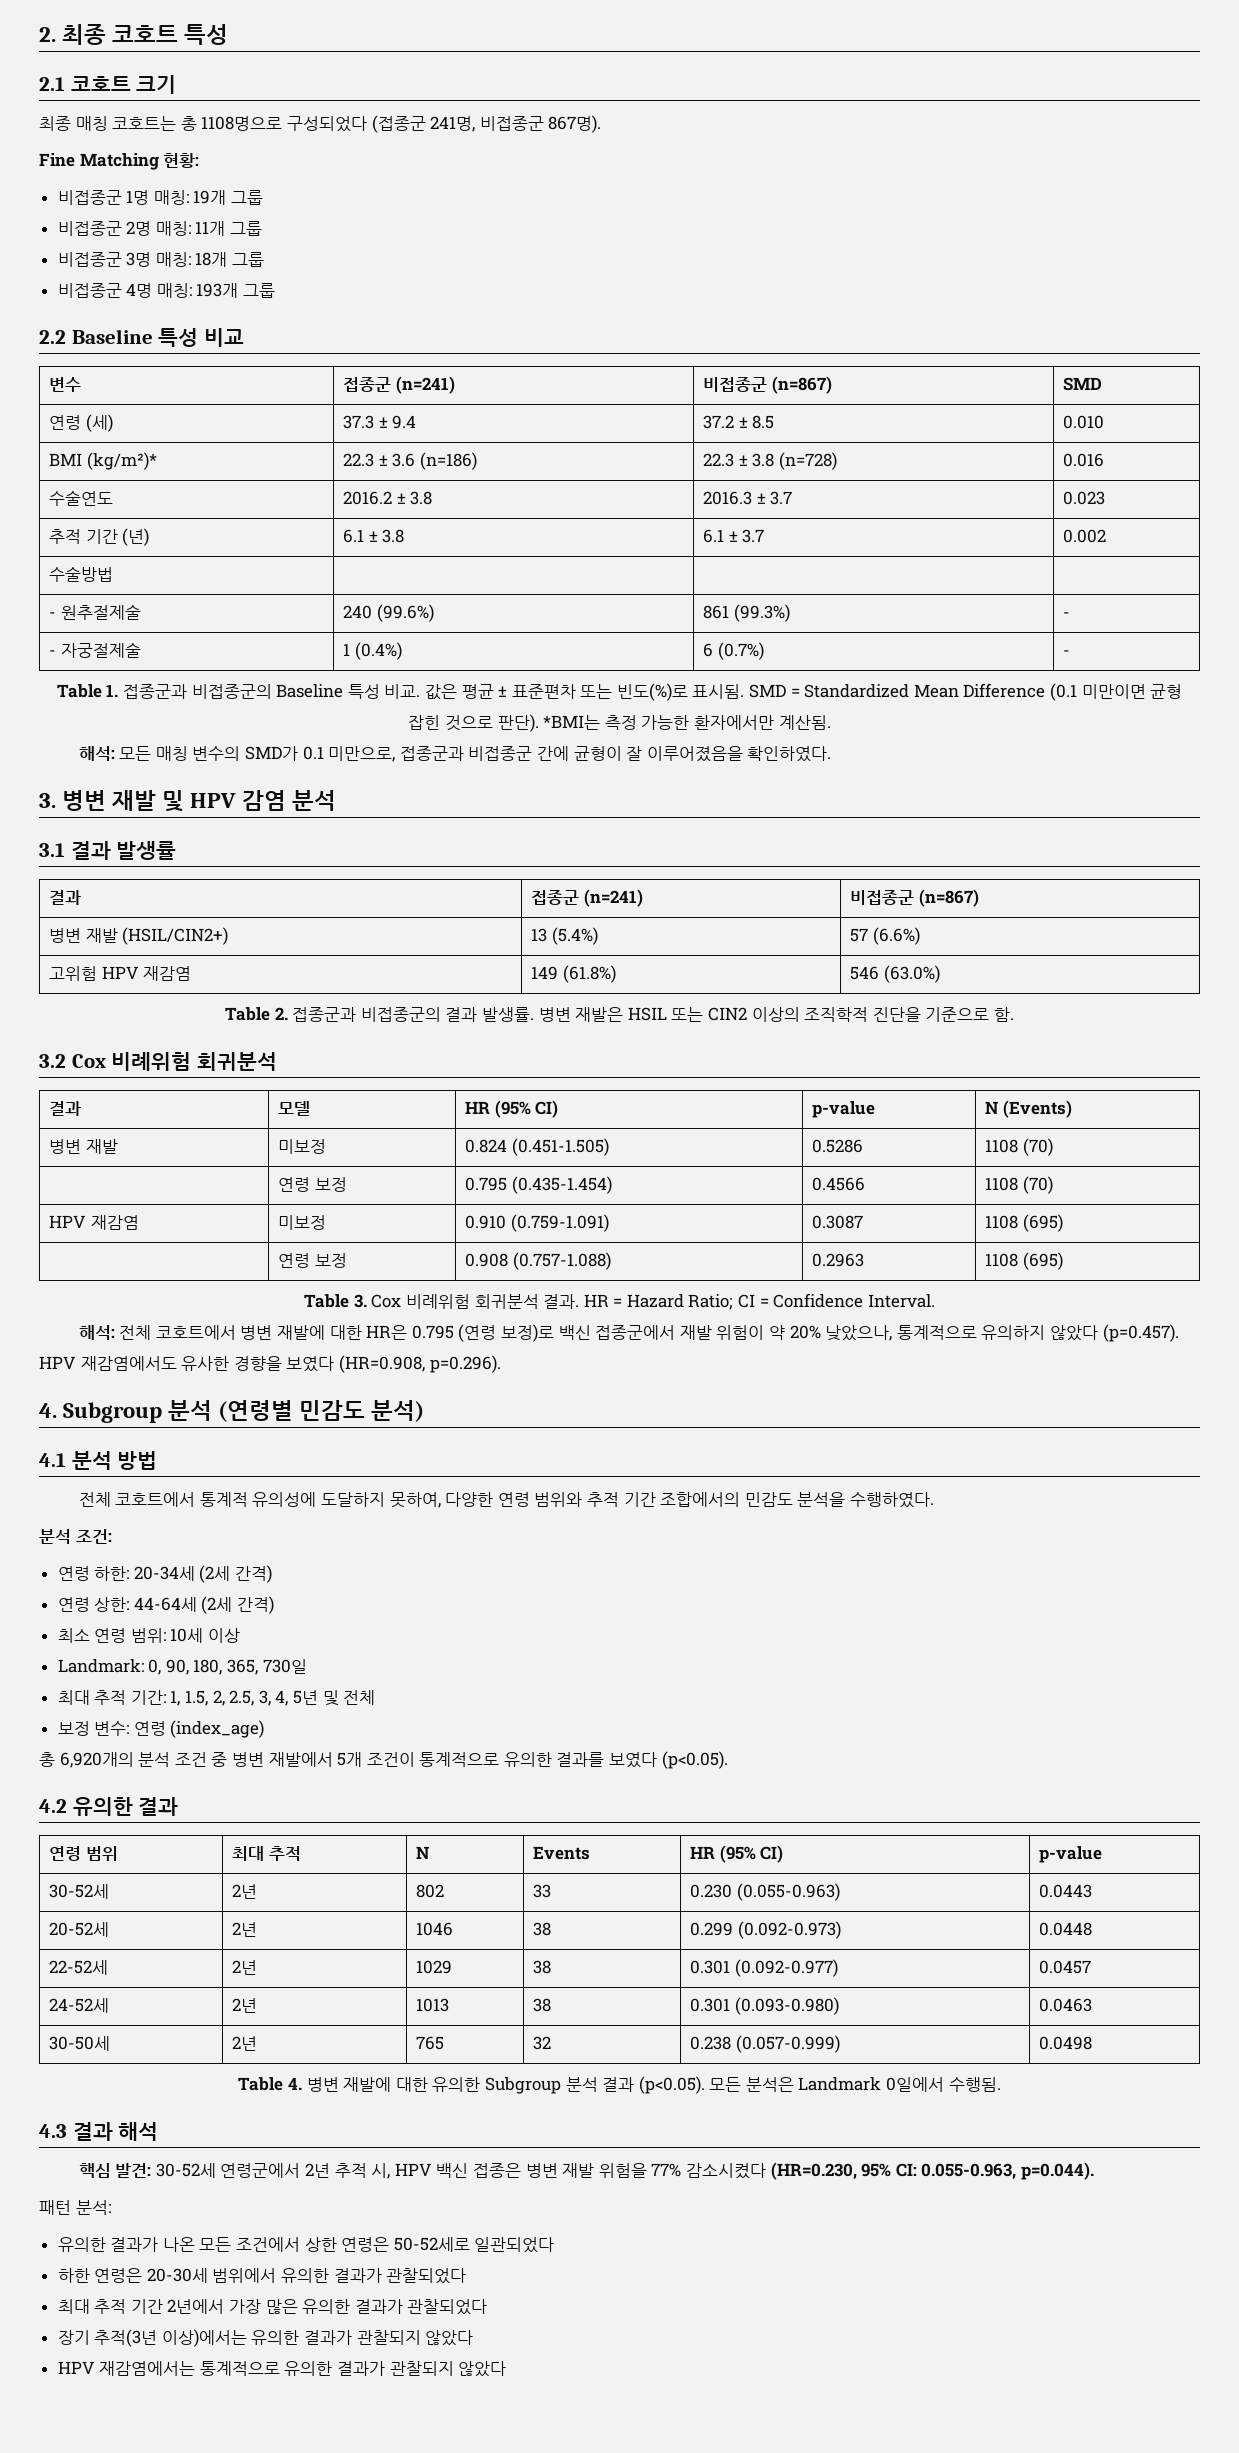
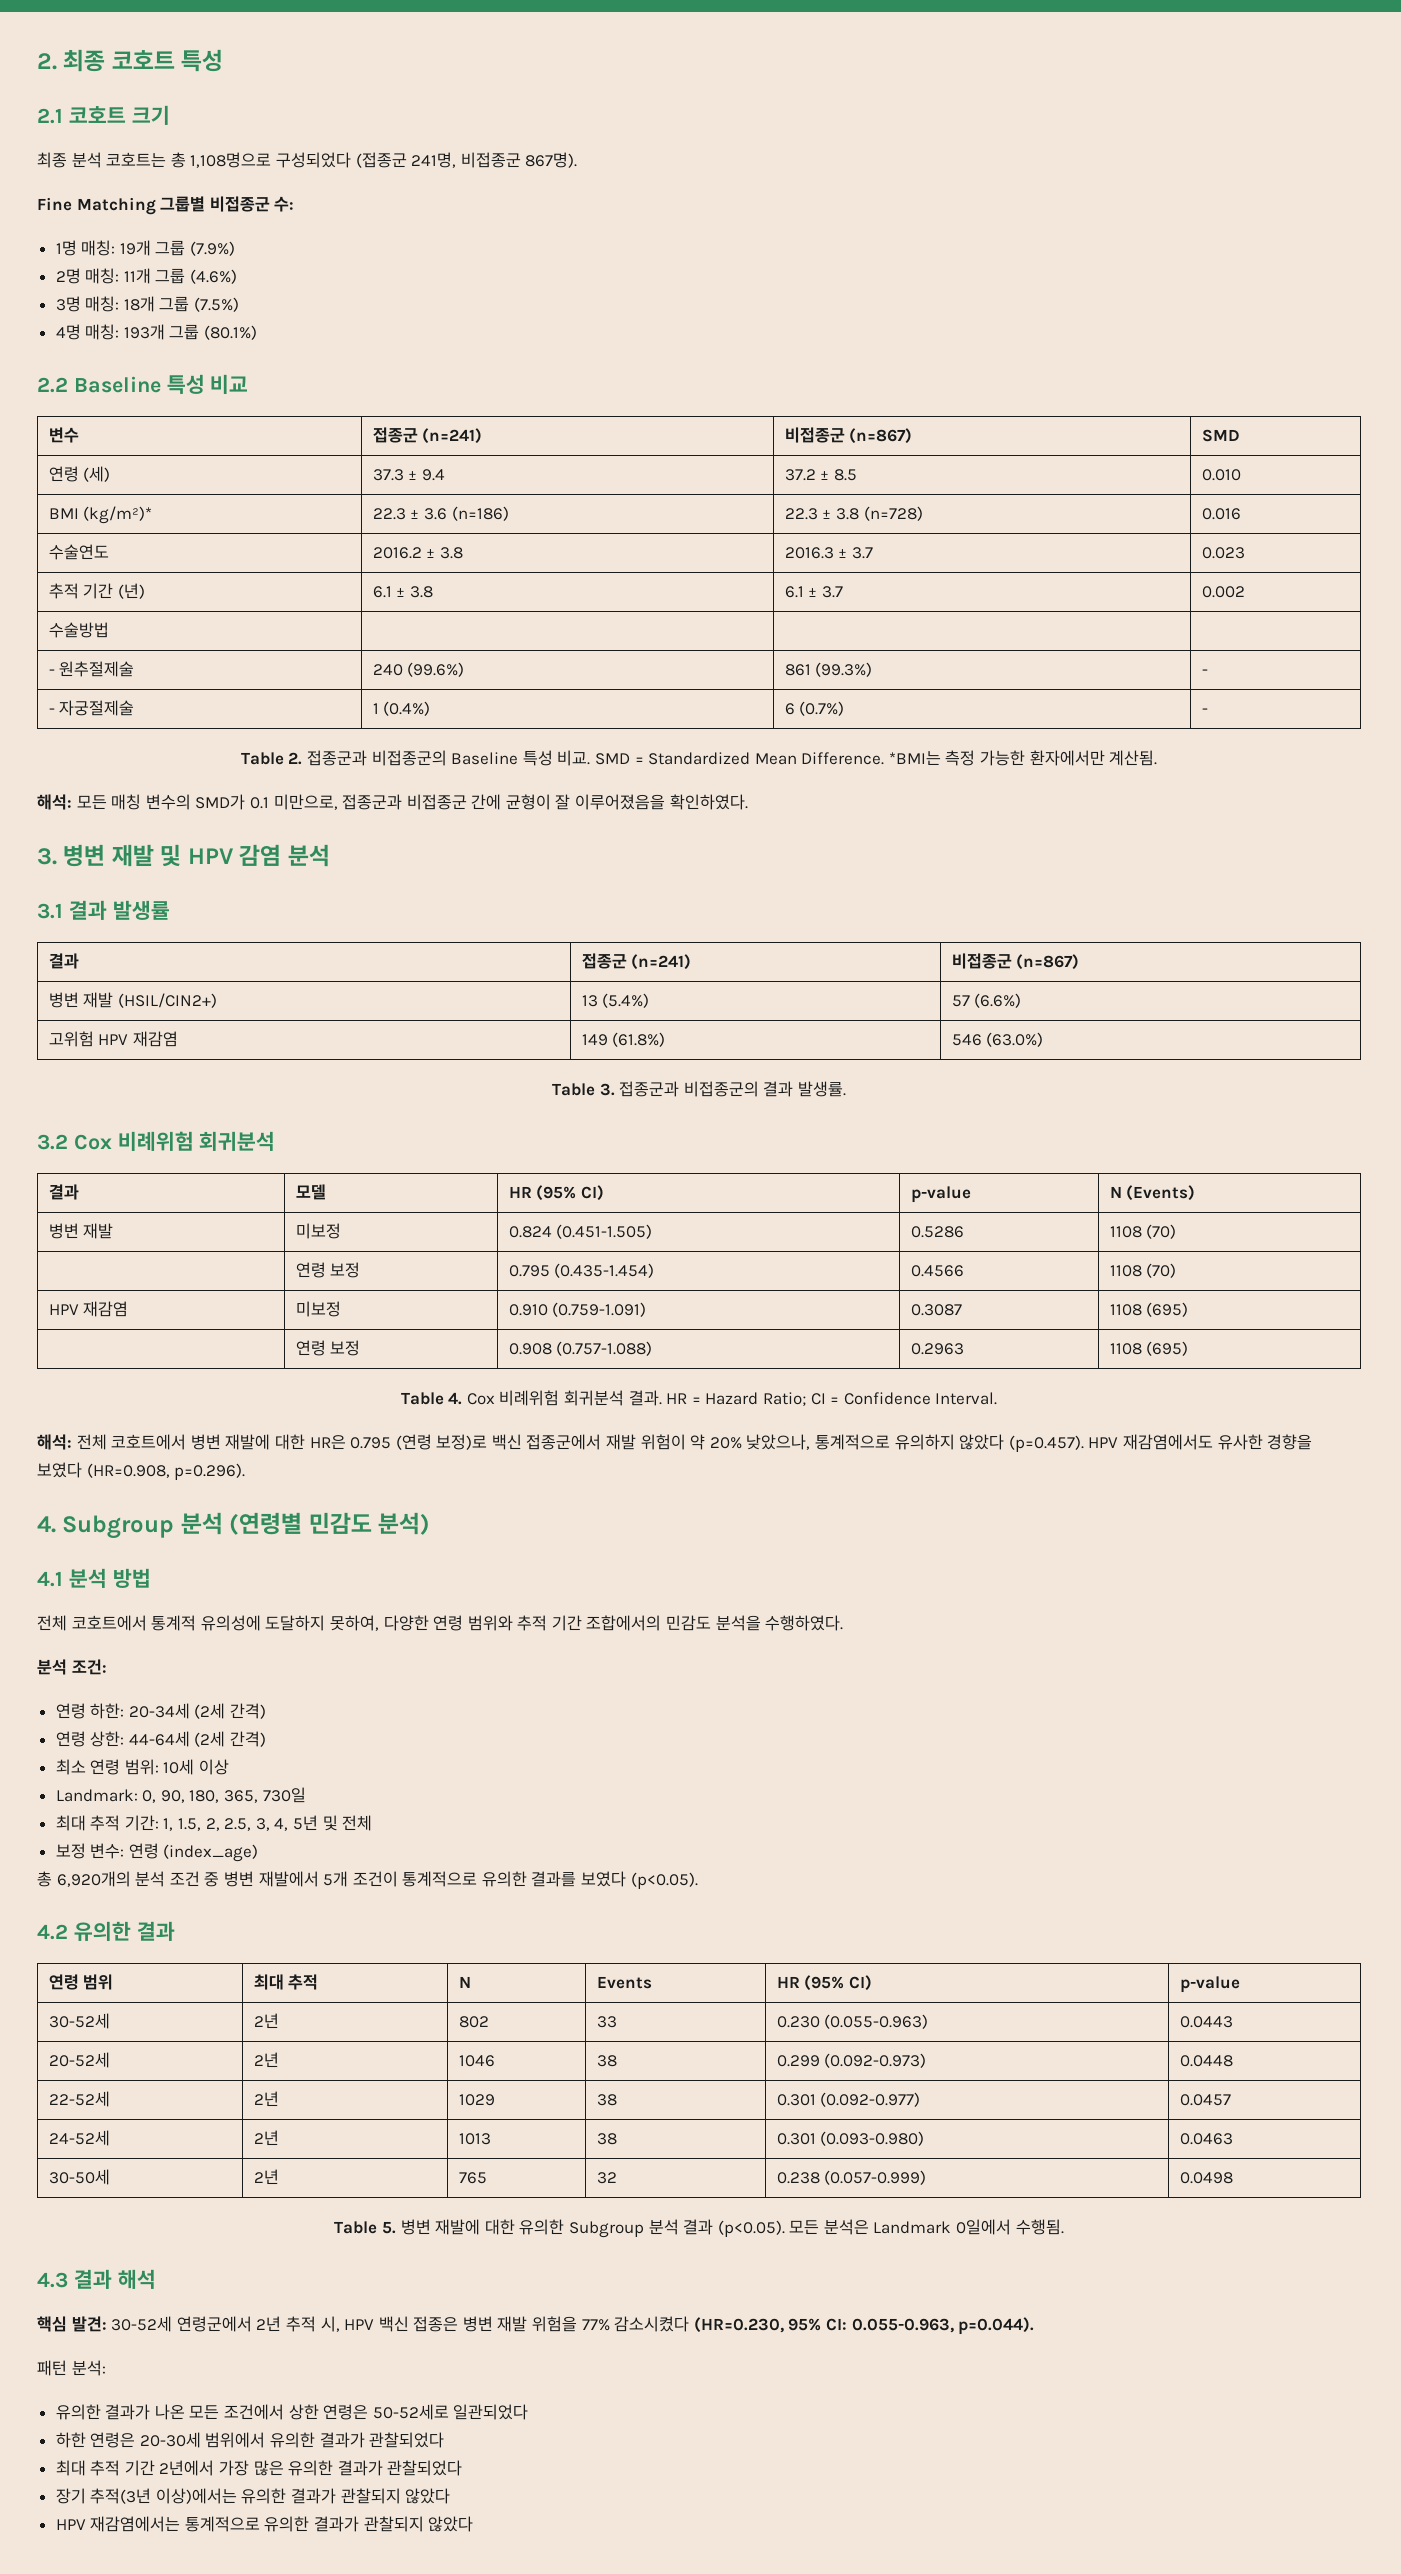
- 최종 매칭 코호트는 총 1108명으로 구성되었다 (접종군 241명, 비접종군 867명).
+ 최종 분석 코호트는 총 1,108명으로 구성되었다 (접종군 241명, 비접종군 867명).
- Fine Matching 현황:
- 비접종군 1명 매칭: 19개 그룹
- 비접종군 2명 매칭: 11개 그룹
- 비접종군 3명 매칭: 18개 그룹
- 비접종군 4명 매칭: 193개 그룹
+ Fine Matching 그룹별 비접종군 수:
+ 1명 매칭: 19개 그룹 (7.9%)
+ 2명 매칭: 11개 그룹 (4.6%)
+ 3명 매칭: 18개 그룹 (7.5%)
+ 4명 매칭: 193개 그룹 (80.1%)
- Table 1. 접종군과 비접종군의 Baseline 특성 비교.
+ Table 2. 접종군과 비접종군의 Baseline 특성 비교.
- 값은 평균 ± 표준편차 또는 빈도(%)로 표시됨. SMD = Standardized Mean Difference (0.1 미만이면 균형 잡힌 것으로 판단).
+ SMD = Standardized Mean Difference.
- Table 2. 접종군과 비접종군의 결과 발생률. 병변 재발은 HSIL 또는 CIN2 이상의 조직학적 진단을 기준으로 함.
+ Table 3. 접종군과 비접종군의 결과 발생률.
- Table 3. Cox 비례위험 회귀분석 결과.
+ Table 4. Cox 비례위험 회귀분석 결과.
- Table 4. 병변 재발에 대한 유의한 Subgroup 분석 결과 (p<0.05). 모든 분석은 Landmark 0일에서 수행됨.
+ Table 5. 병변 재발에 대한 유의한 Subgroup 분석 결과 (p<0.05). 모든 분석은 Landmark 0일에서 수행됨.

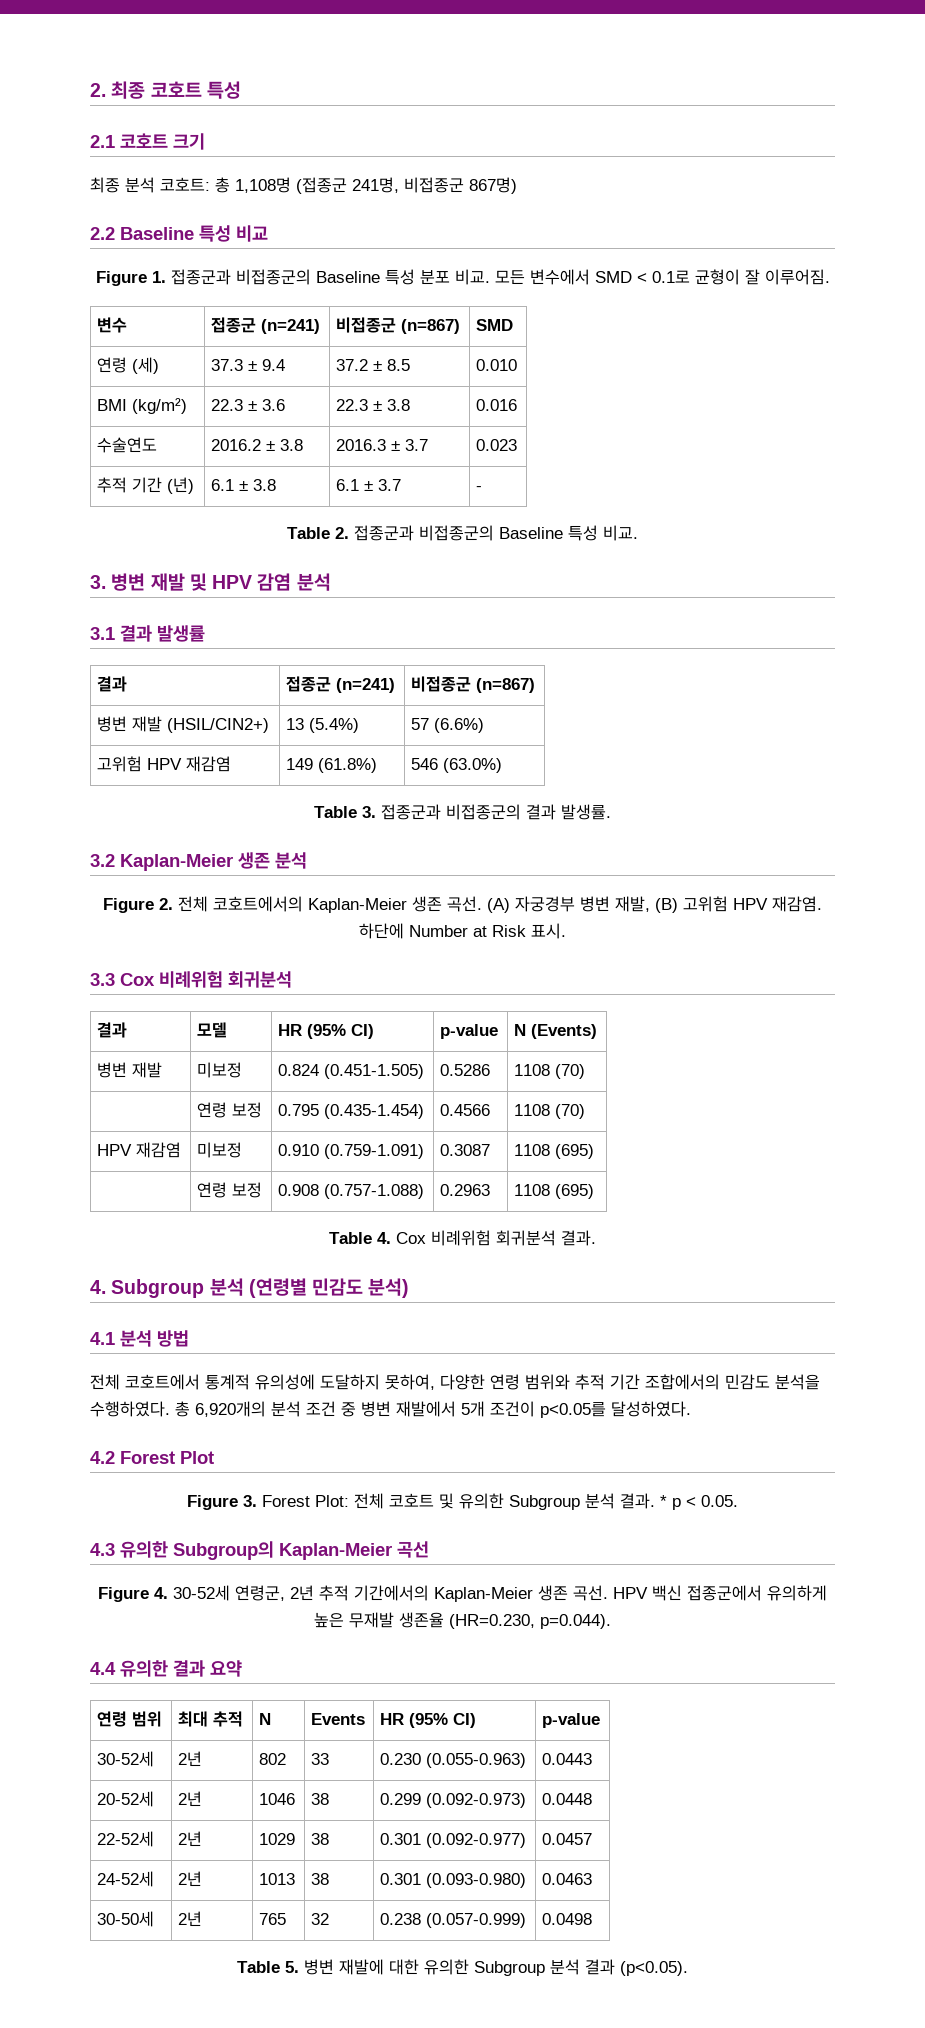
- 최종 분석 코호트는 총 1,108명으로 구성되었다 (접종군 241명, 비접종군 867명).
- Fine Matching 그룹별 비접종군 수:
- 1명 매칭: 19개 그룹 (7.9%)
- 2명 매칭: 11개 그룹 (4.6%)
- 3명 매칭: 18개 그룹 (7.5%)
- 4명 매칭: 193개 그룹 (80.1%)
+ 최종 분석 코호트: 총 1,108명 (접종군 241명, 비접종군 867명)
  2.2 Baseline 특성 비교
+ Figure 1. 접종군과 비접종군의 Baseline 특성 분포 비교. 모든 변수에서 SMD < 0.1로 균형이 잘 이루어짐.
- BMI (kg/m²)* | 22.3 ± 3.6 (n=186) | 22.3 ± 3.8 (n=728) | 0.016
+ BMI (kg/m²) | 22.3 ± 3.6 | 22.3 ± 3.8 | 0.016
- 추적 기간 (년) | 6.1 ± 3.8 | 6.1 ± 3.7 | 0.002
- 수술방법 | | |
- - 원추절제술 | 240 (99.6%) | 861 (99.3%) | -
- - 자궁절제술 | 1 (0.4%) | 6 (0.7%) | -
+ 추적 기간 (년) | 6.1 ± 3.8 | 6.1 ± 3.7 | -
- SMD = Standardized Mean Difference. *BMI는 측정 가능한 환자에서만 계산됨.
- 해석: 모든 매칭 변수의 SMD가 0.1 미만으로, 접종군과 비접종군 간에 균형이 잘 이루어졌음을 확인하였다.
- 3.2 Cox 비례위험 회귀분석
+ 3.2 Kaplan-Meier 생존 분석
+ Figure 2. 전체 코호트에서의 Kaplan-Meier 생존 곡선. (A) 자궁경부 병변 재발, (B) 고위험 HPV 재감염. 하단에 Number at Risk 표시.
+ 3.3 Cox 비례위험 회귀분석
- HR = Hazard Ratio; CI = Confidence Interval.
- 해석: 전체 코호트에서 병변 재발에 대한 HR은 0.795 (연령 보정)로 백신 접종군에서 재발 위험이 약 20% 낮았으나, 통계적으로 유의하지 않았다 (p=0.457). HPV 재감염에서도 유사한 경향을 보였다 (HR=0.908, p=0.296).
- 전체 코호트에서 통계적 유의성에 도달하지 못하여, 다양한 연령 범위와 추적 기간 조합에서의 민감도 분석을 수행하였다.
- 분석 조건:
- 연령 하한: 20-34세 (2세 간격)
- 연령 상한: 44-64세 (2세 간격)
- 최소 연령 범위: 10세 이상
- Landmark: 0, 90, 180, 365, 730일
- 최대 추적 기간: 1, 1.5, 2, 2.5, 3, 4, 5년 및 전체
- 보정 변수: 연령 (index_age)
- 총 6,920개의 분석 조건 중 병변 재발에서 5개 조건이 통계적으로 유의한 결과를 보였다 (p<0.05).
- 4.2 유의한 결과
+ 전체 코호트에서 통계적 유의성에 도달하지 못하여, 다양한 연령 범위와 추적 기간 조합에서의 민감도 분석을 수행하였다. 총 6,920개의 분석 조건 중 병변 재발에서 5개 조건이 p<0.05를 달성하였다.
+ 4.2 Forest Plot
+ Figure 3. Forest Plot: 전체 코호트 및 유의한 Subgroup 분석 결과. * p < 0.05.
+ 4.3 유의한 Subgroup의 Kaplan-Meier 곡선
+ Figure 4. 30-52세 연령군, 2년 추적 기간에서의 Kaplan-Meier 생존 곡선. HPV 백신 접종군에서 유의하게 높은 무재발 생존율 (HR=0.230, p=0.044).
+ 4.4 유의한 결과 요약
- Table 5. 병변 재발에 대한 유의한 Subgroup 분석 결과 (p<0.05). 모든 분석은 Landmark 0일에서 수행됨.
- 4.3 결과 해석
- 핵심 발견: 30-52세 연령군에서 2년 추적 시, HPV 백신 접종은 병변 재발 위험을 77% 감소시켰다 (HR=0.230, 95% CI: 0.055-0.963, p=0.044).
- 패턴 분석:
- 유의한 결과가 나온 모든 조건에서 상한 연령은 50-52세로 일관되었다
- 하한 연령은 20-30세 범위에서 유의한 결과가 관찰되었다
- 최대 추적 기간 2년에서 가장 많은 유의한 결과가 관찰되었다
- 장기 추적(3년 이상)에서는 유의한 결과가 관찰되지 않았다
- HPV 재감염에서는 통계적으로 유의한 결과가 관찰되지 않았다
+ Table 5. 병변 재발에 대한 유의한 Subgroup 분석 결과 (p<0.05).

